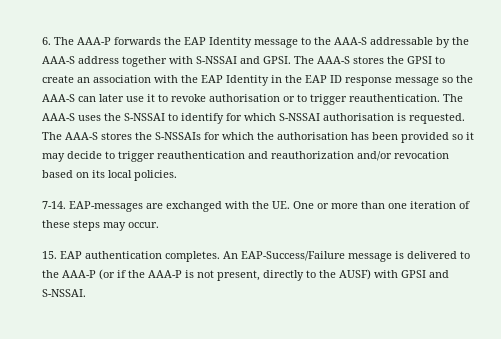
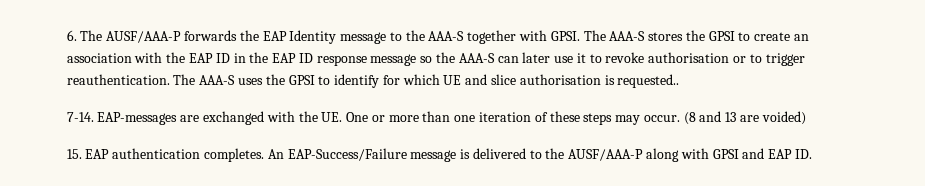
- 6. The AAA-P forwards the EAP Identity message to the AAA-S addressable by the AAA-S address together with S-NSSAI and GPSI.
+ 6. The AUSF/AAA-P forwards the EAP Identity message to the AAA-S together with GPSI.
- The AAA-S stores the GPSI to create an association with the EAP Identity in the EAP ID response message so the AAA-S can later use it to revoke authorisation or to trigger reauthentication.
+ The AAA-S stores the GPSI to create an association with the EAP ID in the EAP ID response message so the AAA-S can later use it to revoke authorisation or to trigger reauthentication.
- The AAA-S uses the S-NSSAI to identify for which S-NSSAI authorisation is requested. The AAA-S stores the S-NSSAIs for which the authorisation has been provided so it may decide to trigger reauthentication and reauthorization and/or revocation based on its local policies.
+ The AAA-S uses the GPSI to identify for which UE and slice authorisation is requested..
+ (8 and 13 are voided)
- An EAP-Success/Failure message is delivered to the AAA-P (or if the AAA-P is not present, directly to the AUSF) with GPSI and S-NSSAI.
+ An EAP-Success/Failure message is delivered to the AUSF/AAA-P along with GPSI and EAP ID.

